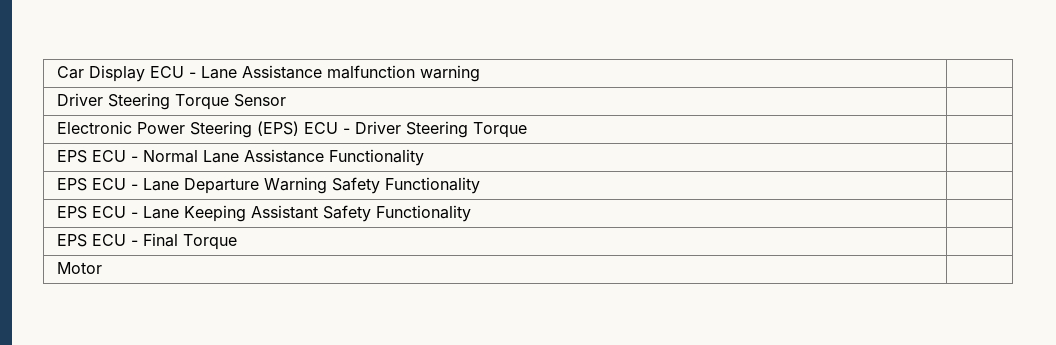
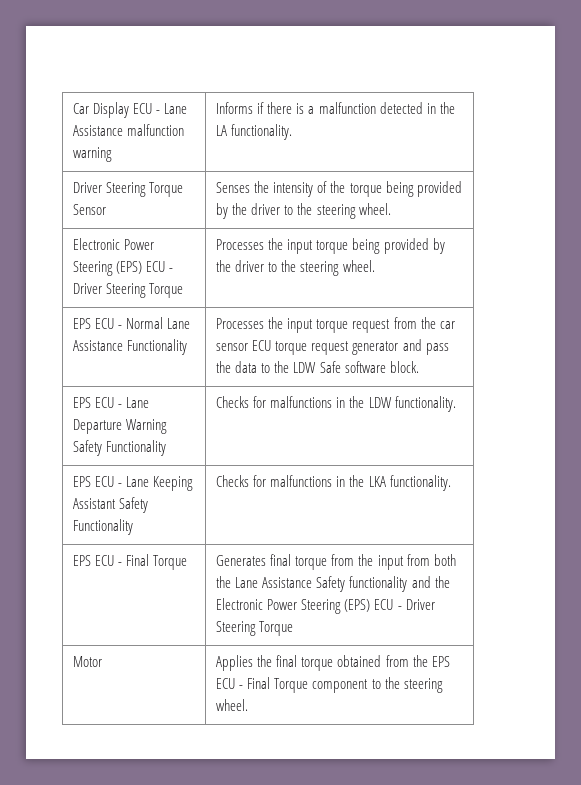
- Car Display ECU - Lane Assistance malfunction warning |
- Driver Steering Torque Sensor |
+ Car Display ECU - Lane Assistance malfunction warning | Informs if there is a malfunction detected in the LA functionality.
+ Driver Steering Torque Sensor | Senses the intensity of the torque being provided by the driver to the steering wheel.
- Electronic Power Steering (EPS) ECU - Driver Steering Torque |
+ Electronic Power Steering (EPS) ECU - Driver Steering Torque | Processes the input torque being provided by the driver to the steering wheel.
- EPS ECU - Normal Lane Assistance Functionality |
+ EPS ECU - Normal Lane Assistance Functionality | Processes the input torque request from the car sensor ECU torque request generator and pass the data to the LDW Safe software block.
- EPS ECU - Lane Departure Warning Safety Functionality |
+ EPS ECU - Lane Departure Warning Safety Functionality | Checks for malfunctions in the LDW functionality.
- EPS ECU - Lane Keeping Assistant Safety Functionality |
+ EPS ECU - Lane Keeping Assistant Safety Functionality | Checks for malfunctions in the LKA functionality.
- EPS ECU - Final Torque |
- Motor |
+ EPS ECU - Final Torque | Generates final torque from the input from both the Lane Assistance Safety functionality and the Electronic Power Steering (EPS) ECU - Driver Steering Torque
+ Motor | Applies the final torque obtained from the EPS ECU - Final Torque component to the steering wheel.

